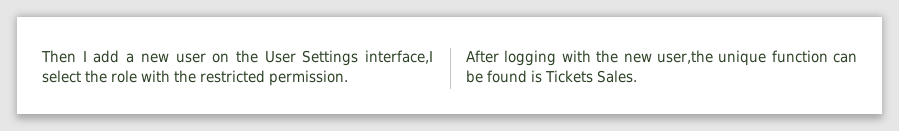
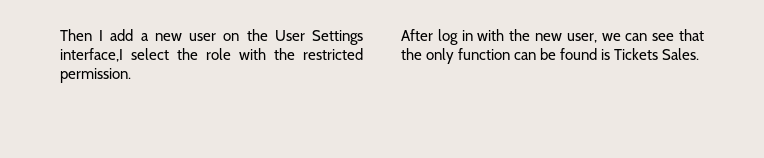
- After logging with the new user,the unique function can be found is Tickets Sales.
+ After log in with the new user, we can see that the only function can be found is Tickets Sales.

